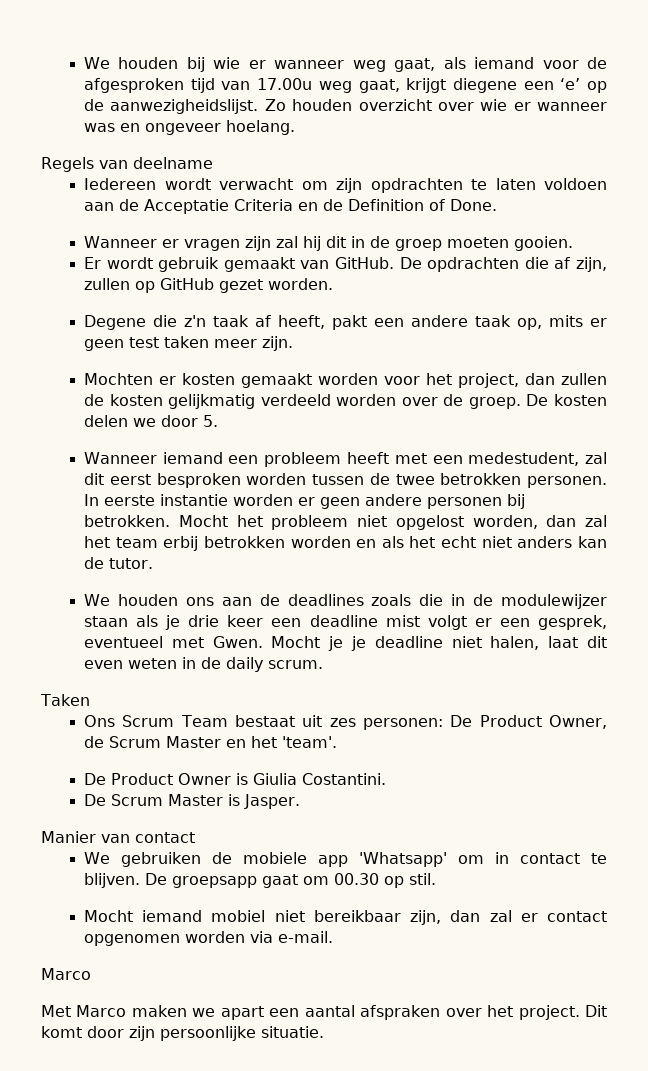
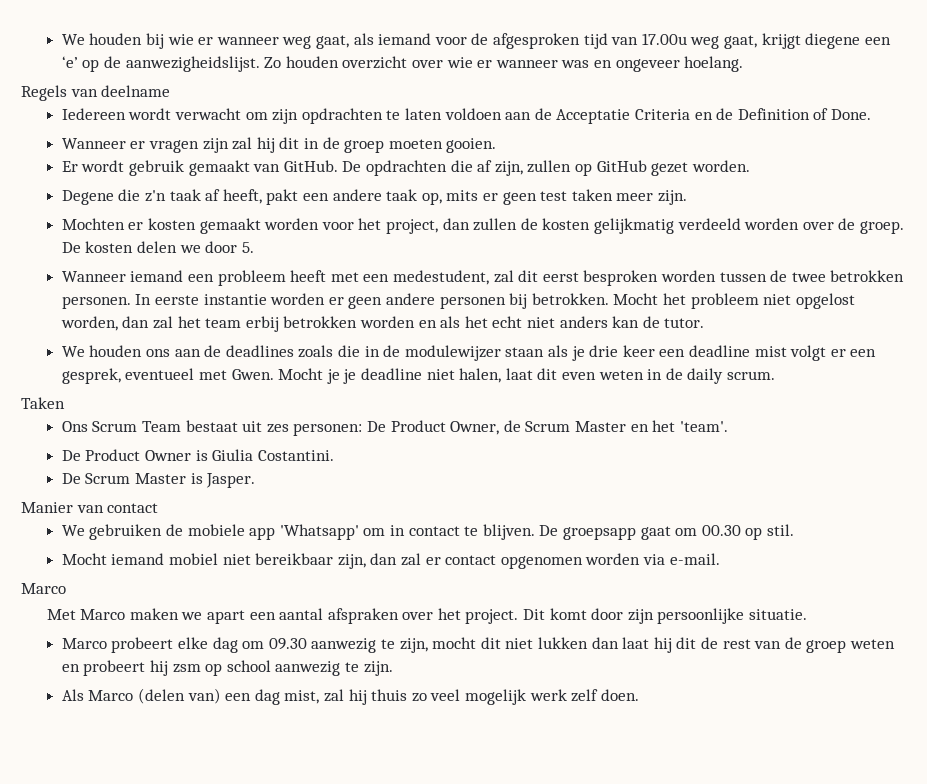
+ Marco probeert elke dag om 09.30 aanwezig te zijn, mocht dit niet lukken dan laat hij dit de rest van de groep weten en probeert hij zsm op school aanwezig te zijn.
+ Als Marco (delen van) een dag mist, zal hij thuis zo veel mogelijk werk zelf doen.

